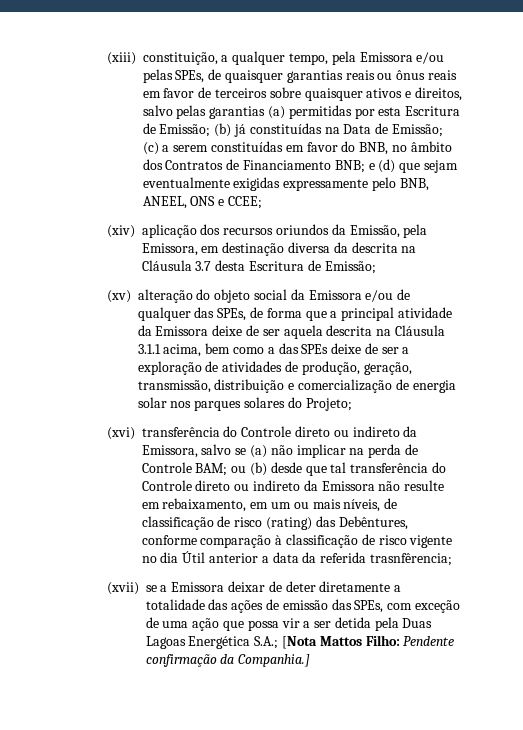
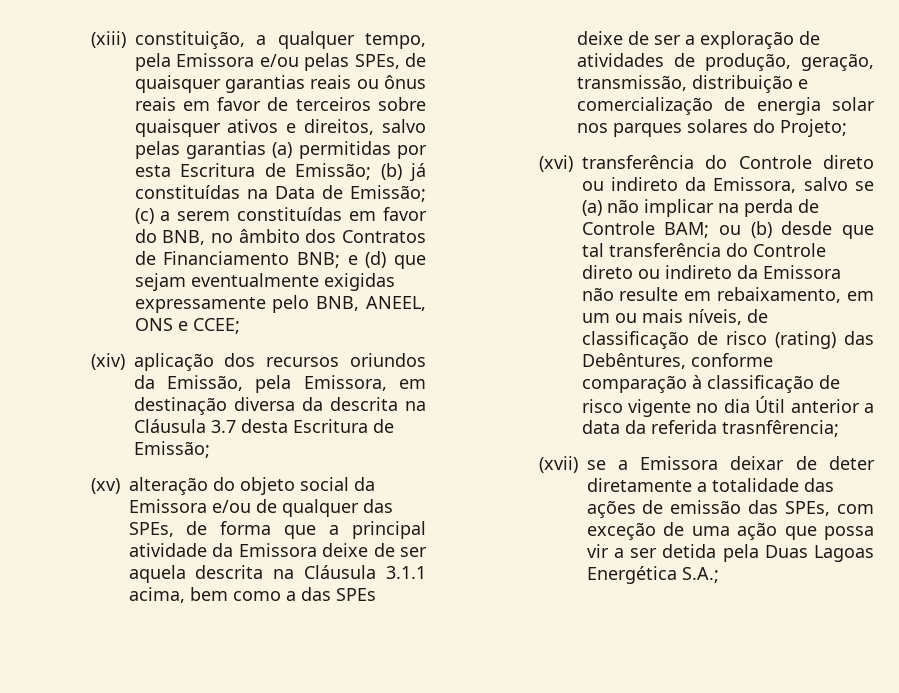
- (xvii) se a Emissora deixar de deter diretamente a totalidade das ações de emissão das SPEs, com exceção de uma ação que possa vir a ser detida pela Duas Lagoas Energética S.A.; [Nota Mattos Filho: Pendente confirmação da Companhia.]
+ (xvii) se a Emissora deixar de deter diretamente a totalidade das ações de emissão das SPEs, com exceção de uma ação que possa vir a ser detida pela Duas Lagoas Energética S.A.;

